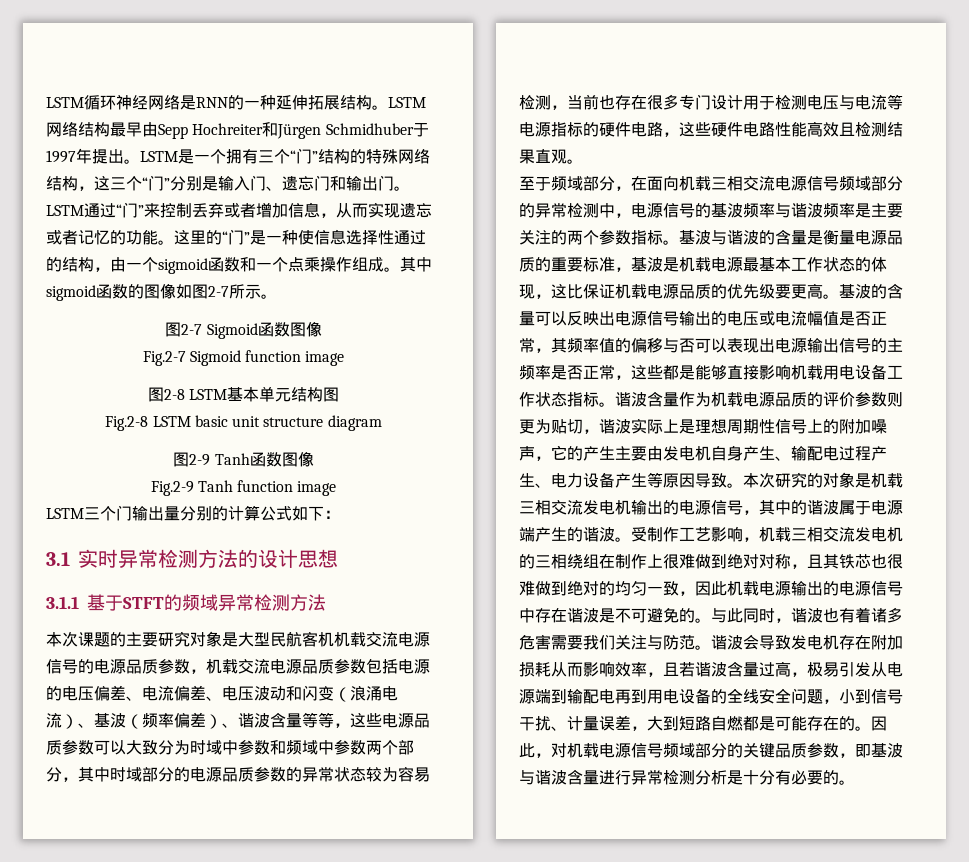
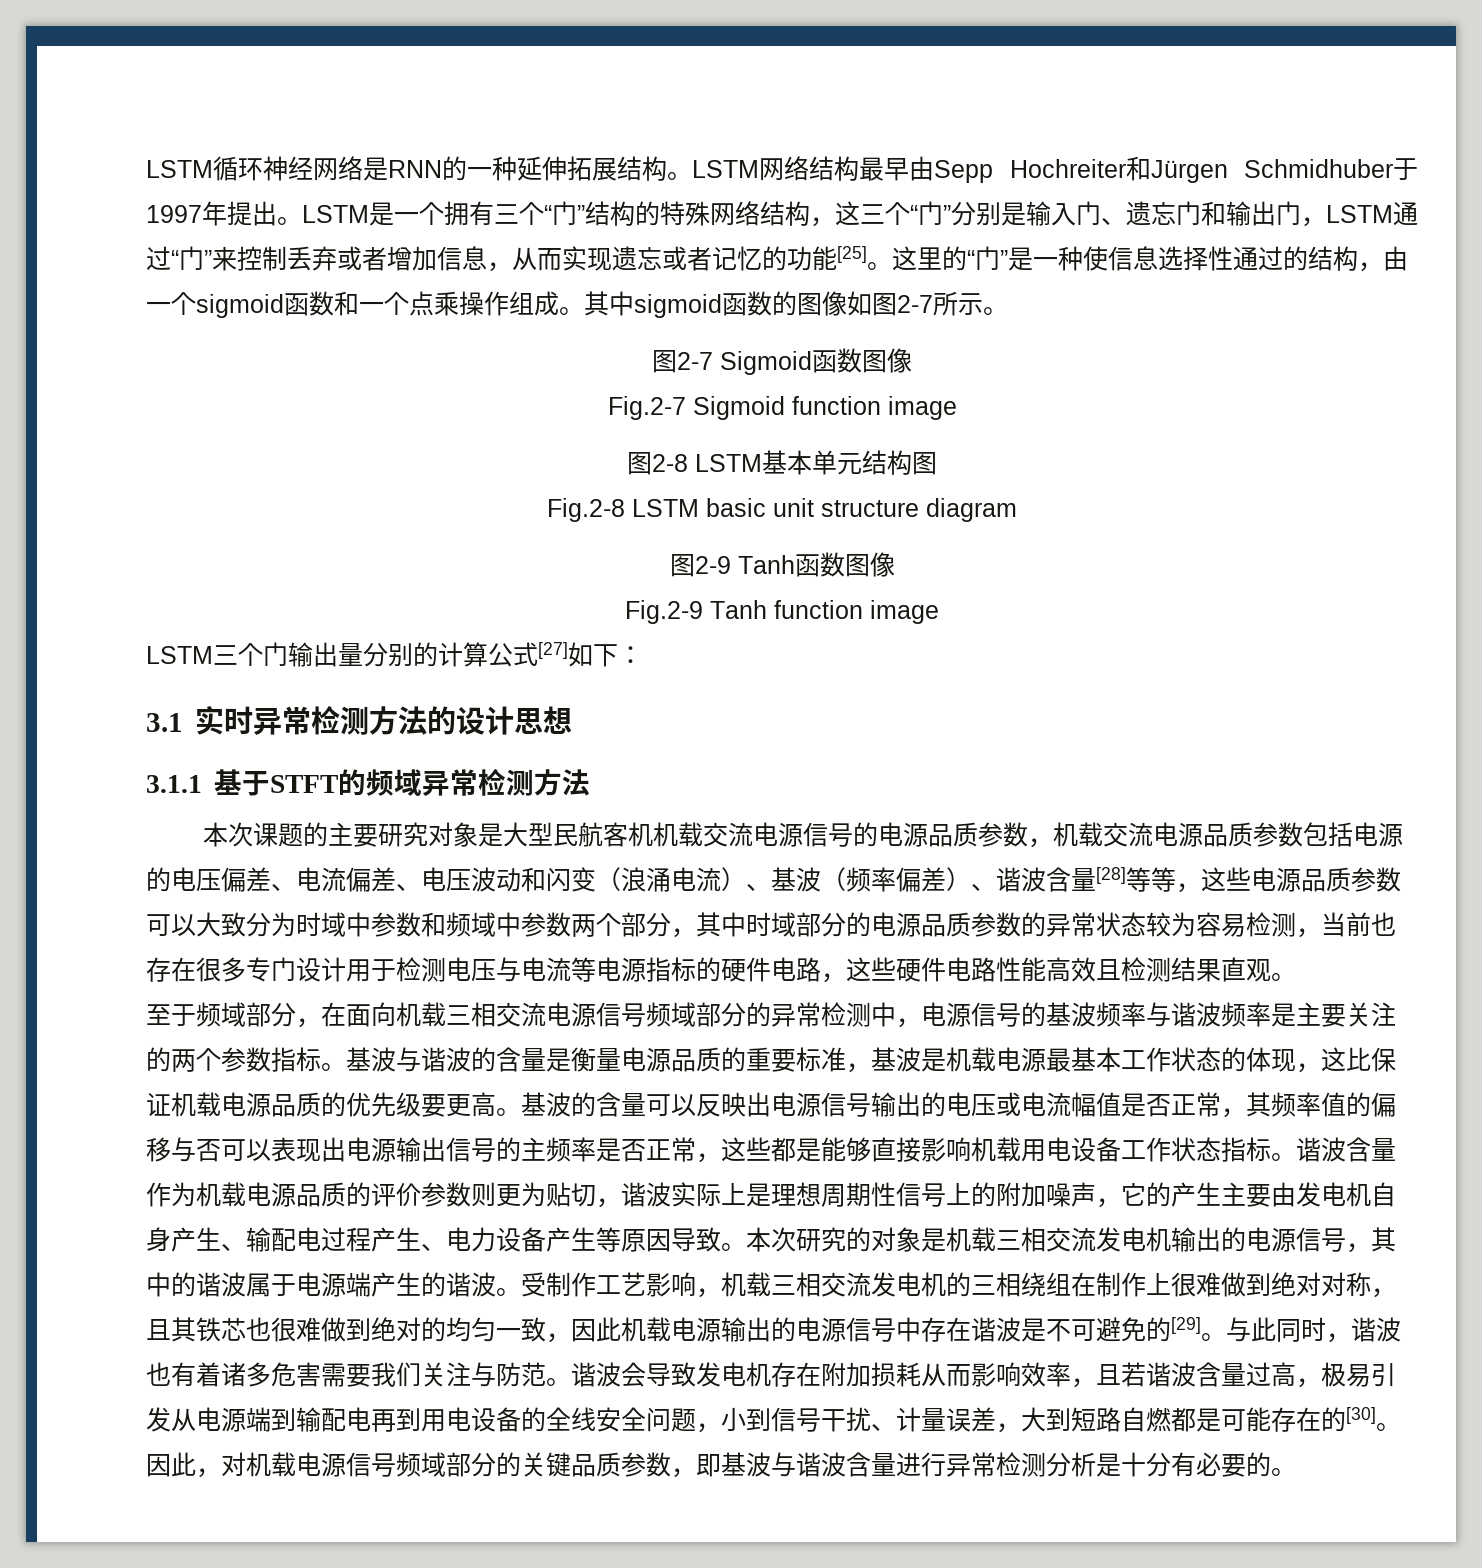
- LSTM是一个拥有三个“门”结构的特殊网络结构，这三个“门”分别是输入门、遗忘门和输出门。LSTM通过“门”来控制丢弃或者增加信息，从而实现遗忘或者记忆的功能。
+ LSTM是一个拥有三个“门”结构的特殊网络结构，这三个“门”分别是输入门、遗忘门和输出门，LSTM通过“门”来控制丢弃或者增加信息，从而实现遗忘或者记忆的功能[25]。
- LSTM三个门输出量分别的计算公式如下：
+ LSTM三个门输出量分别的计算公式[27]如下：
- 本次课题的主要研究对象是大型民航客机机载交流电源信号的电源品质参数，机载交流电源品质参数包括电源的电压偏差、电流偏差、电压波动和闪变（浪涌电流）、基波（频率偏差）、谐波含量等等，这些电源品质参数可以大致分为时域中参数和频域中参数两个部分，其中时域部分的电源品质参数的异常状态较为容易检测，当前也存在很多专门设计用于检测电压与电流等电源指标的硬件电路，这些硬件电路性能高效且检测结果直观。
+ 本次课题的主要研究对象是大型民航客机机载交流电源信号的电源品质参数，机载交流电源品质参数包括电源的电压偏差、电流偏差、电压波动和闪变（浪涌电流）、基波（频率偏差）、谐波含量[28]等等，这些电源品质参数可以大致分为时域中参数和频域中参数两个部分，其中时域部分的电源品质参数的异常状态较为容易检测，当前也存在很多专门设计用于检测电压与电流等电源指标的硬件电路，这些硬件电路性能高效且检测结果直观。
- 受制作工艺影响，机载三相交流发电机的三相绕组在制作上很难做到绝对对称，且其铁芯也很难做到绝对的均匀一致，因此机载电源输出的电源信号中存在谐波是不可避免的。
+ 受制作工艺影响，机载三相交流发电机的三相绕组在制作上很难做到绝对对称，且其铁芯也很难做到绝对的均匀一致，因此机载电源输出的电源信号中存在谐波是不可避免的[29]。
- 谐波会导致发电机存在附加损耗从而影响效率，且若谐波含量过高，极易引发从电源端到输配电再到用电设备的全线安全问题，小到信号干扰、计量误差，大到短路自燃都是可能存在的。
+ 谐波会导致发电机存在附加损耗从而影响效率，且若谐波含量过高，极易引发从电源端到输配电再到用电设备的全线安全问题，小到信号干扰、计量误差，大到短路自燃都是可能存在的[30]。

